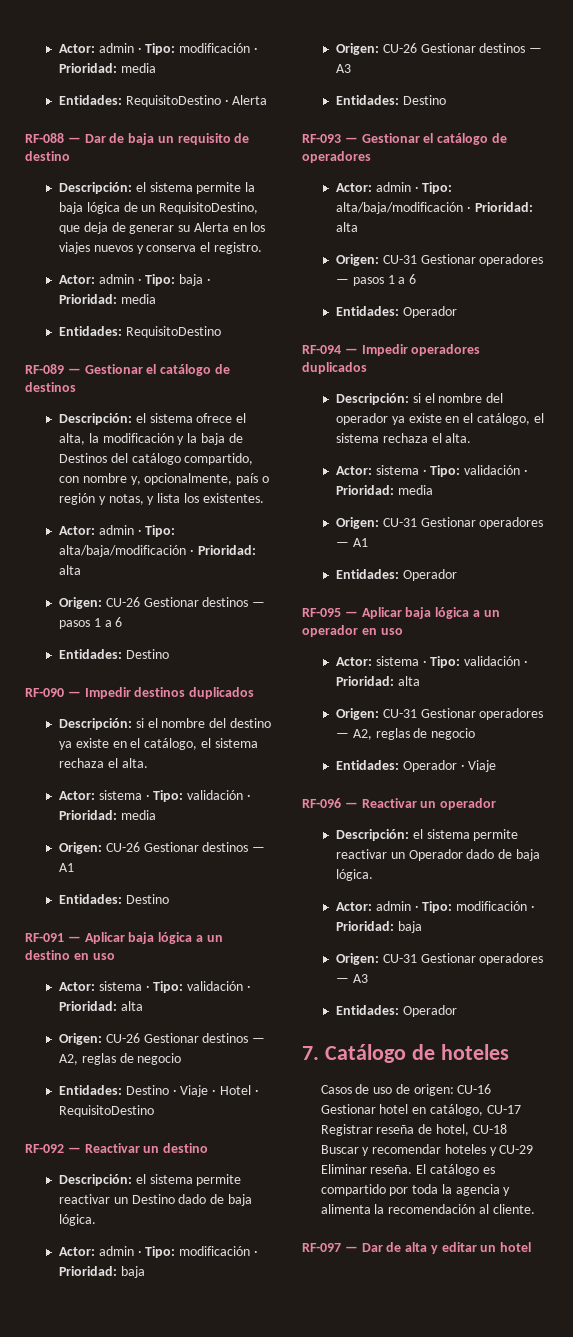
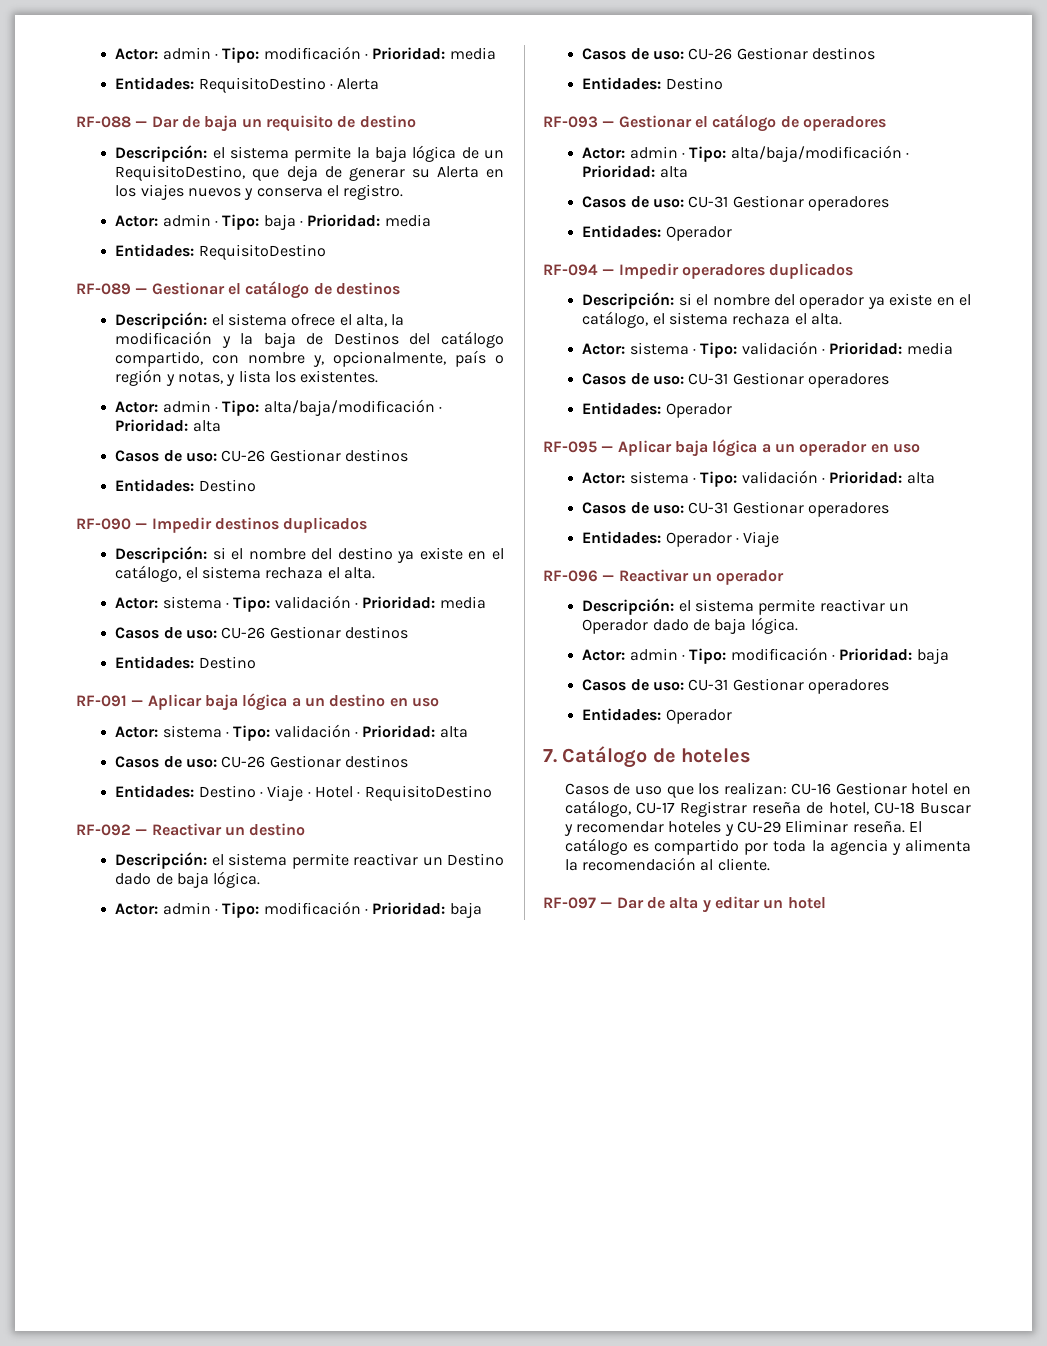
  Descripción: el sistema ofrece el alta, la modificación y la baja de Destinos del catálogo compartido, con nombre y, opcionalmente, país o región y notas, y lista los existentes.
  Actor: admin · Tipo: alta/baja/modificación · Prioridad: alta
- Origen: CU-26 Gestionar destinos — pasos 1 a 6
+ Casos de uso: CU-26 Gestionar destinos
  Descripción: si el nombre del destino ya existe en el catálogo, el sistema rechaza el alta.
  Actor: sistema · Tipo: validación · Prioridad: media
- Origen: CU-26 Gestionar destinos — A1
+ Casos de uso: CU-26 Gestionar destinos
  RF-091 — Aplicar baja lógica a un destino en uso
  Actor: sistema · Tipo: validación · Prioridad: alta
- Origen: CU-26 Gestionar destinos — A2, reglas de negocio
+ Casos de uso: CU-26 Gestionar destinos
  Descripción: el sistema permite reactivar un Destino dado de baja lógica.
  Actor: admin · Tipo: modificación · Prioridad: baja
- Origen: CU-26 Gestionar destinos — A3
+ Casos de uso: CU-26 Gestionar destinos
  RF-093 — Gestionar el catálogo de operadores
  Actor: admin · Tipo: alta/baja/modificación · Prioridad: alta
- Origen: CU-31 Gestionar operadores — pasos 1 a 6
+ Casos de uso: CU-31 Gestionar operadores
  Descripción: si el nombre del operador ya existe en el catálogo, el sistema rechaza el alta.
  Actor: sistema · Tipo: validación · Prioridad: media
- Origen: CU-31 Gestionar operadores — A1
+ Casos de uso: CU-31 Gestionar operadores
  RF-095 — Aplicar baja lógica a un operador en uso
  Actor: sistema · Tipo: validación · Prioridad: alta
- Origen: CU-31 Gestionar operadores — A2, reglas de negocio
+ Casos de uso: CU-31 Gestionar operadores
  Descripción: el sistema permite reactivar un Operador dado de baja lógica.
  Actor: admin · Tipo: modificación · Prioridad: baja
- Origen: CU-31 Gestionar operadores — A3
+ Casos de uso: CU-31 Gestionar operadores
- Casos de uso de origen: CU-16 Gestionar hotel en catálogo, CU-17 Registrar reseña de hotel, CU-18 Buscar y recomendar hoteles y CU-29 Eliminar reseña.
+ Casos de uso que los realizan: CU-16 Gestionar hotel en catálogo, CU-17 Registrar reseña de hotel, CU-18 Buscar y recomendar hoteles y CU-29 Eliminar reseña.

